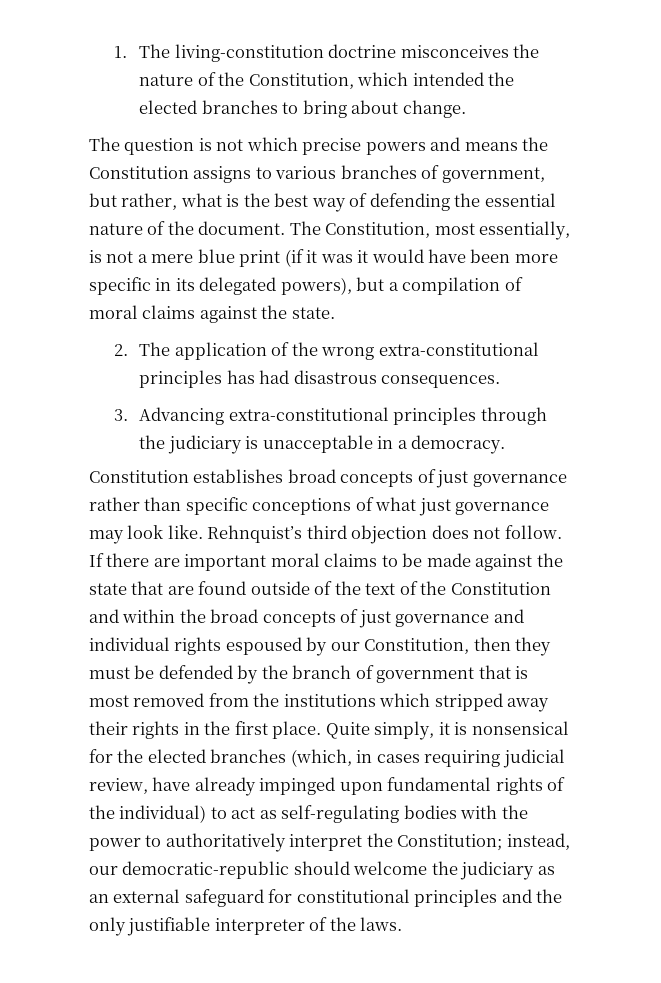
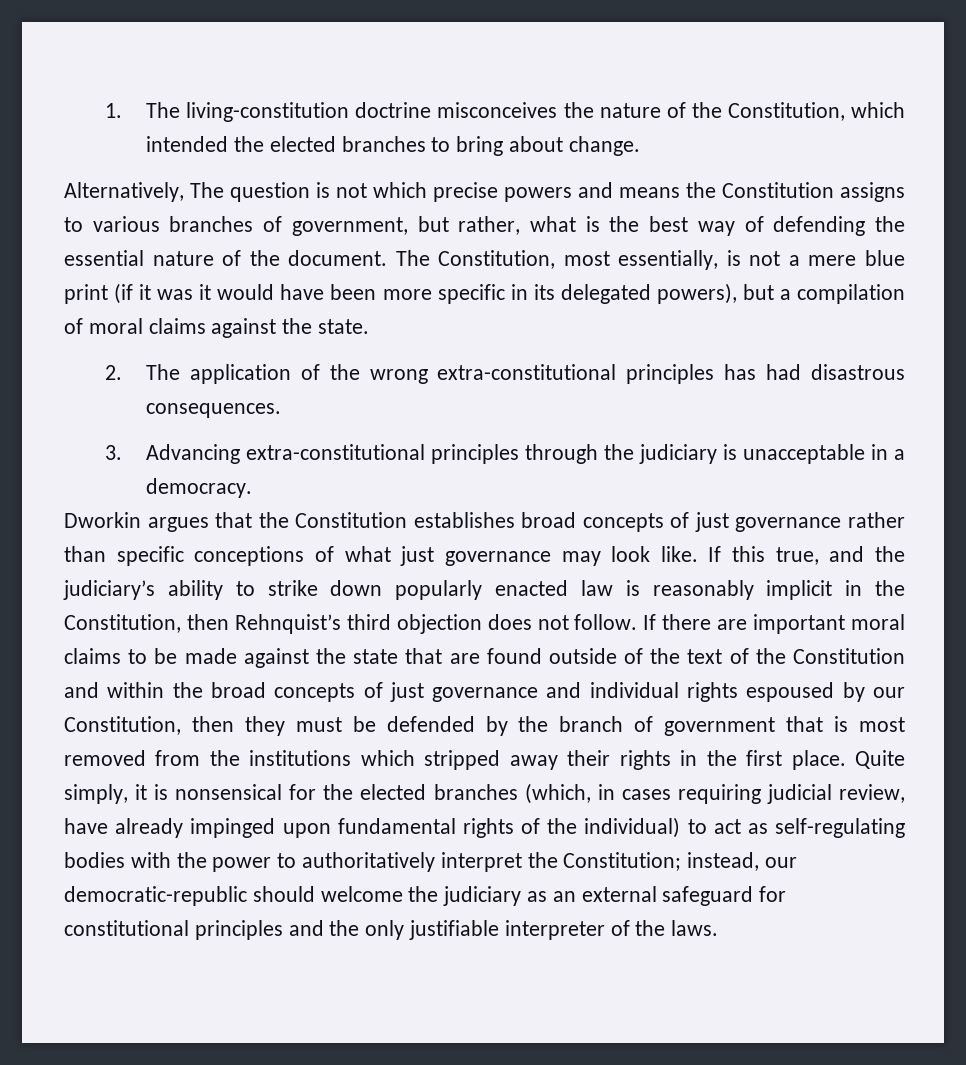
- The question is not which precise powers and means the Constitution assigns to various branches of government, but rather, what is the best way of defending the essential nature of the document.
+ Alternatively, The question is not which precise powers and means the Constitution assigns to various branches of government, but rather, what is the best way of defending the essential nature of the document.
- Constitution establishes broad concepts of just governance rather than specific conceptions of what just governance may look like.
+ Dworkin argues that the Constitution establishes broad concepts of just governance rather than specific conceptions of what just governance may look like.
- Rehnquist’s third objection does not follow.
+ If this true, and the judiciary’s ability to strike down popularly enacted law is reasonably implicit in the Constitution, then Rehnquist’s third objection does not follow.

